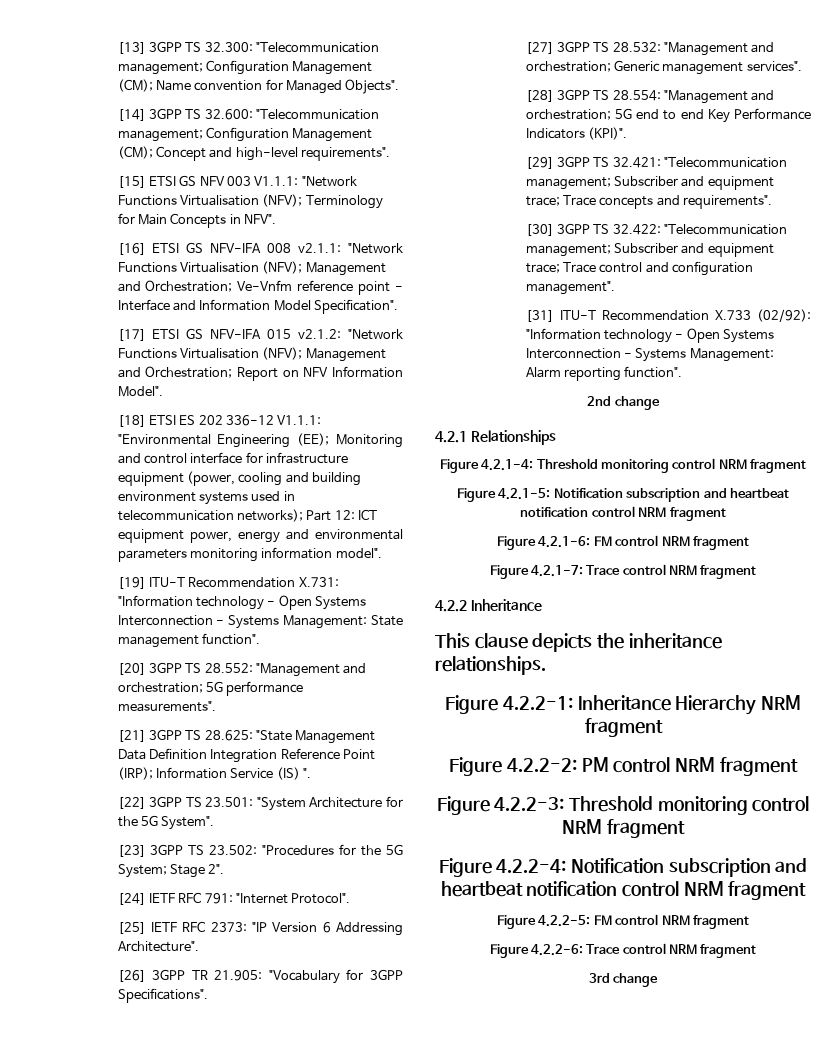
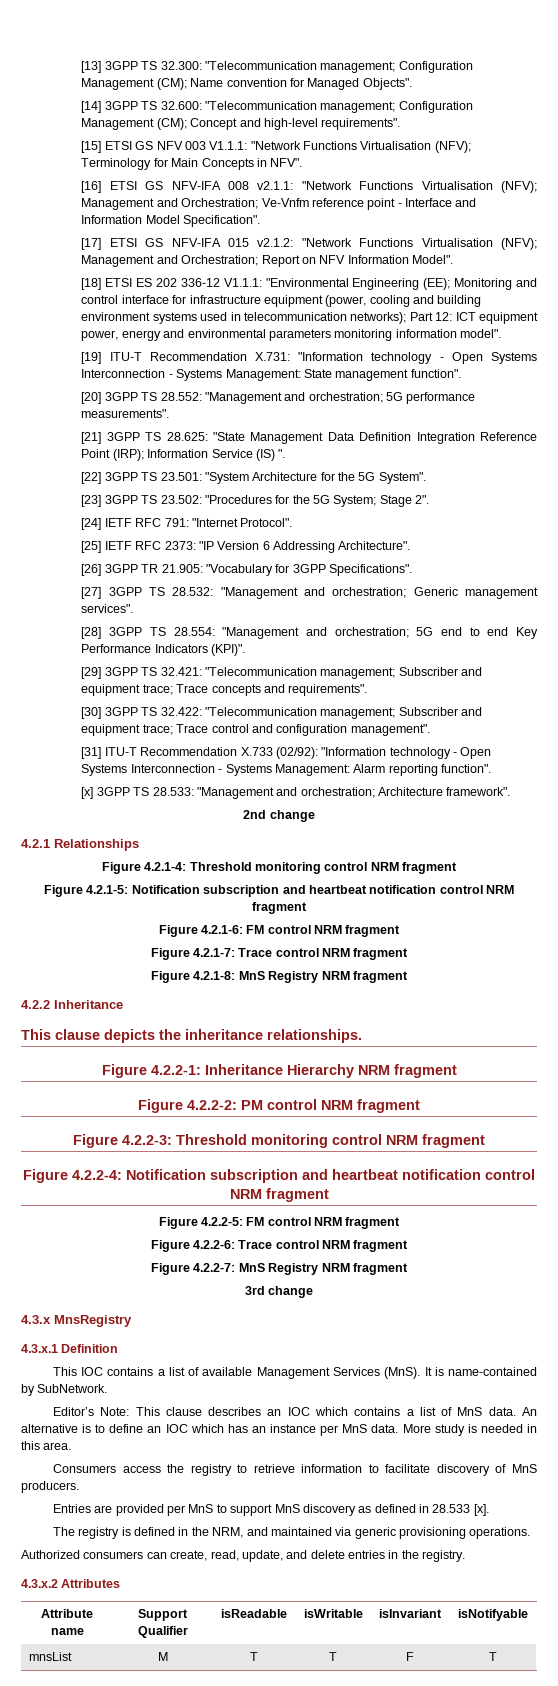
+ [x] 3GPP TS 28.533: "Management and orchestration; Architecture framework".
+ Figure 4.2.1-8: MnS Registry NRM fragment
+ Figure 4.2.2-7: MnS Registry NRM fragment
  3rd change
+ 4.3.x MnsRegistry
+ 4.3.x.1 Definition
+ This IOC contains a list of available Management Services (MnS). It is name-contained by SubNetwork.
+ Editor’s Note: This clause describes an IOC which contains a list of MnS data. An alternative is to define an IOC which has an instance per MnS data. More study is needed in this area.
+ Consumers access the registry to retrieve information to facilitate discovery of MnS producers.
+ Entries are provided per MnS to support MnS discovery as defined in 28.533 [x].
+ The registry is defined in the NRM, and maintained via generic provisioning operations.
+ Authorized consumers can create, read, update, and delete entries in the registry.
+ 4.3.x.2 Attributes
+ Attribute name | Support Qualifier | isReadable | isWritable | isInvariant | isNotifyable
+ mnsList | M | T | T | F | T

